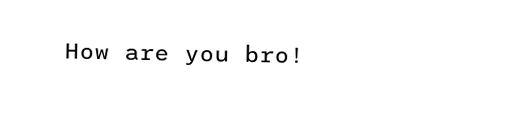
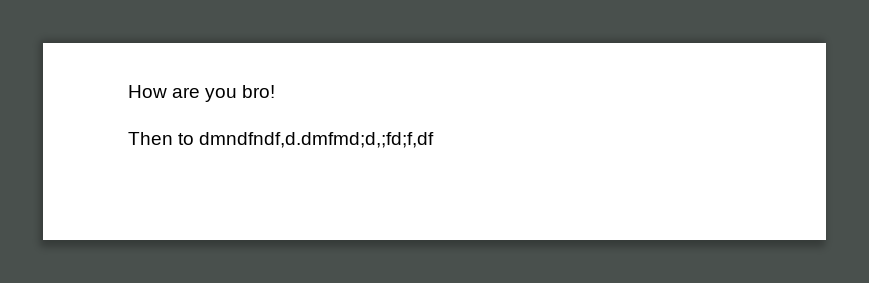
+ Then to dmndfndf,d.dmfmd;d,;fd;f,df

